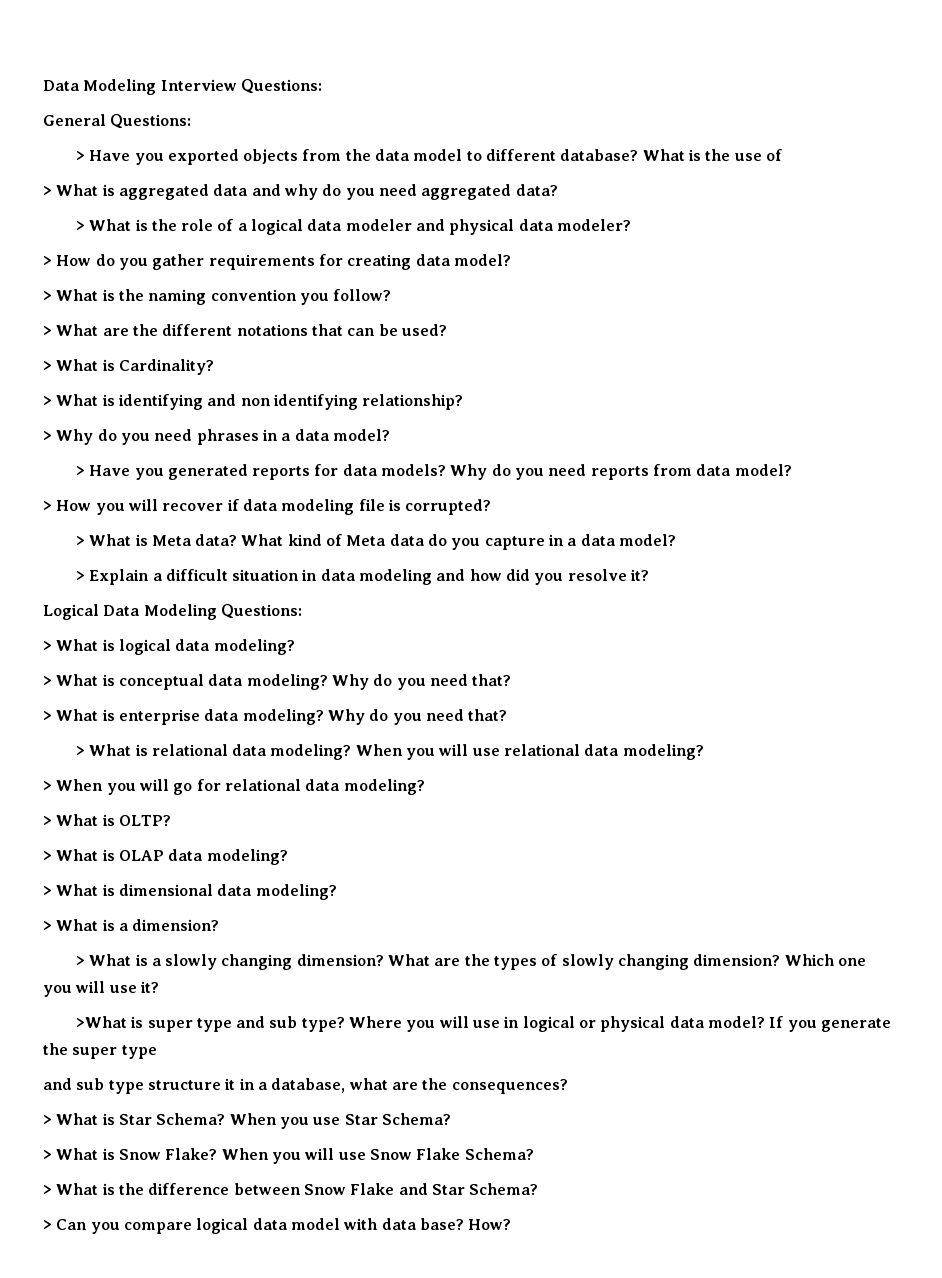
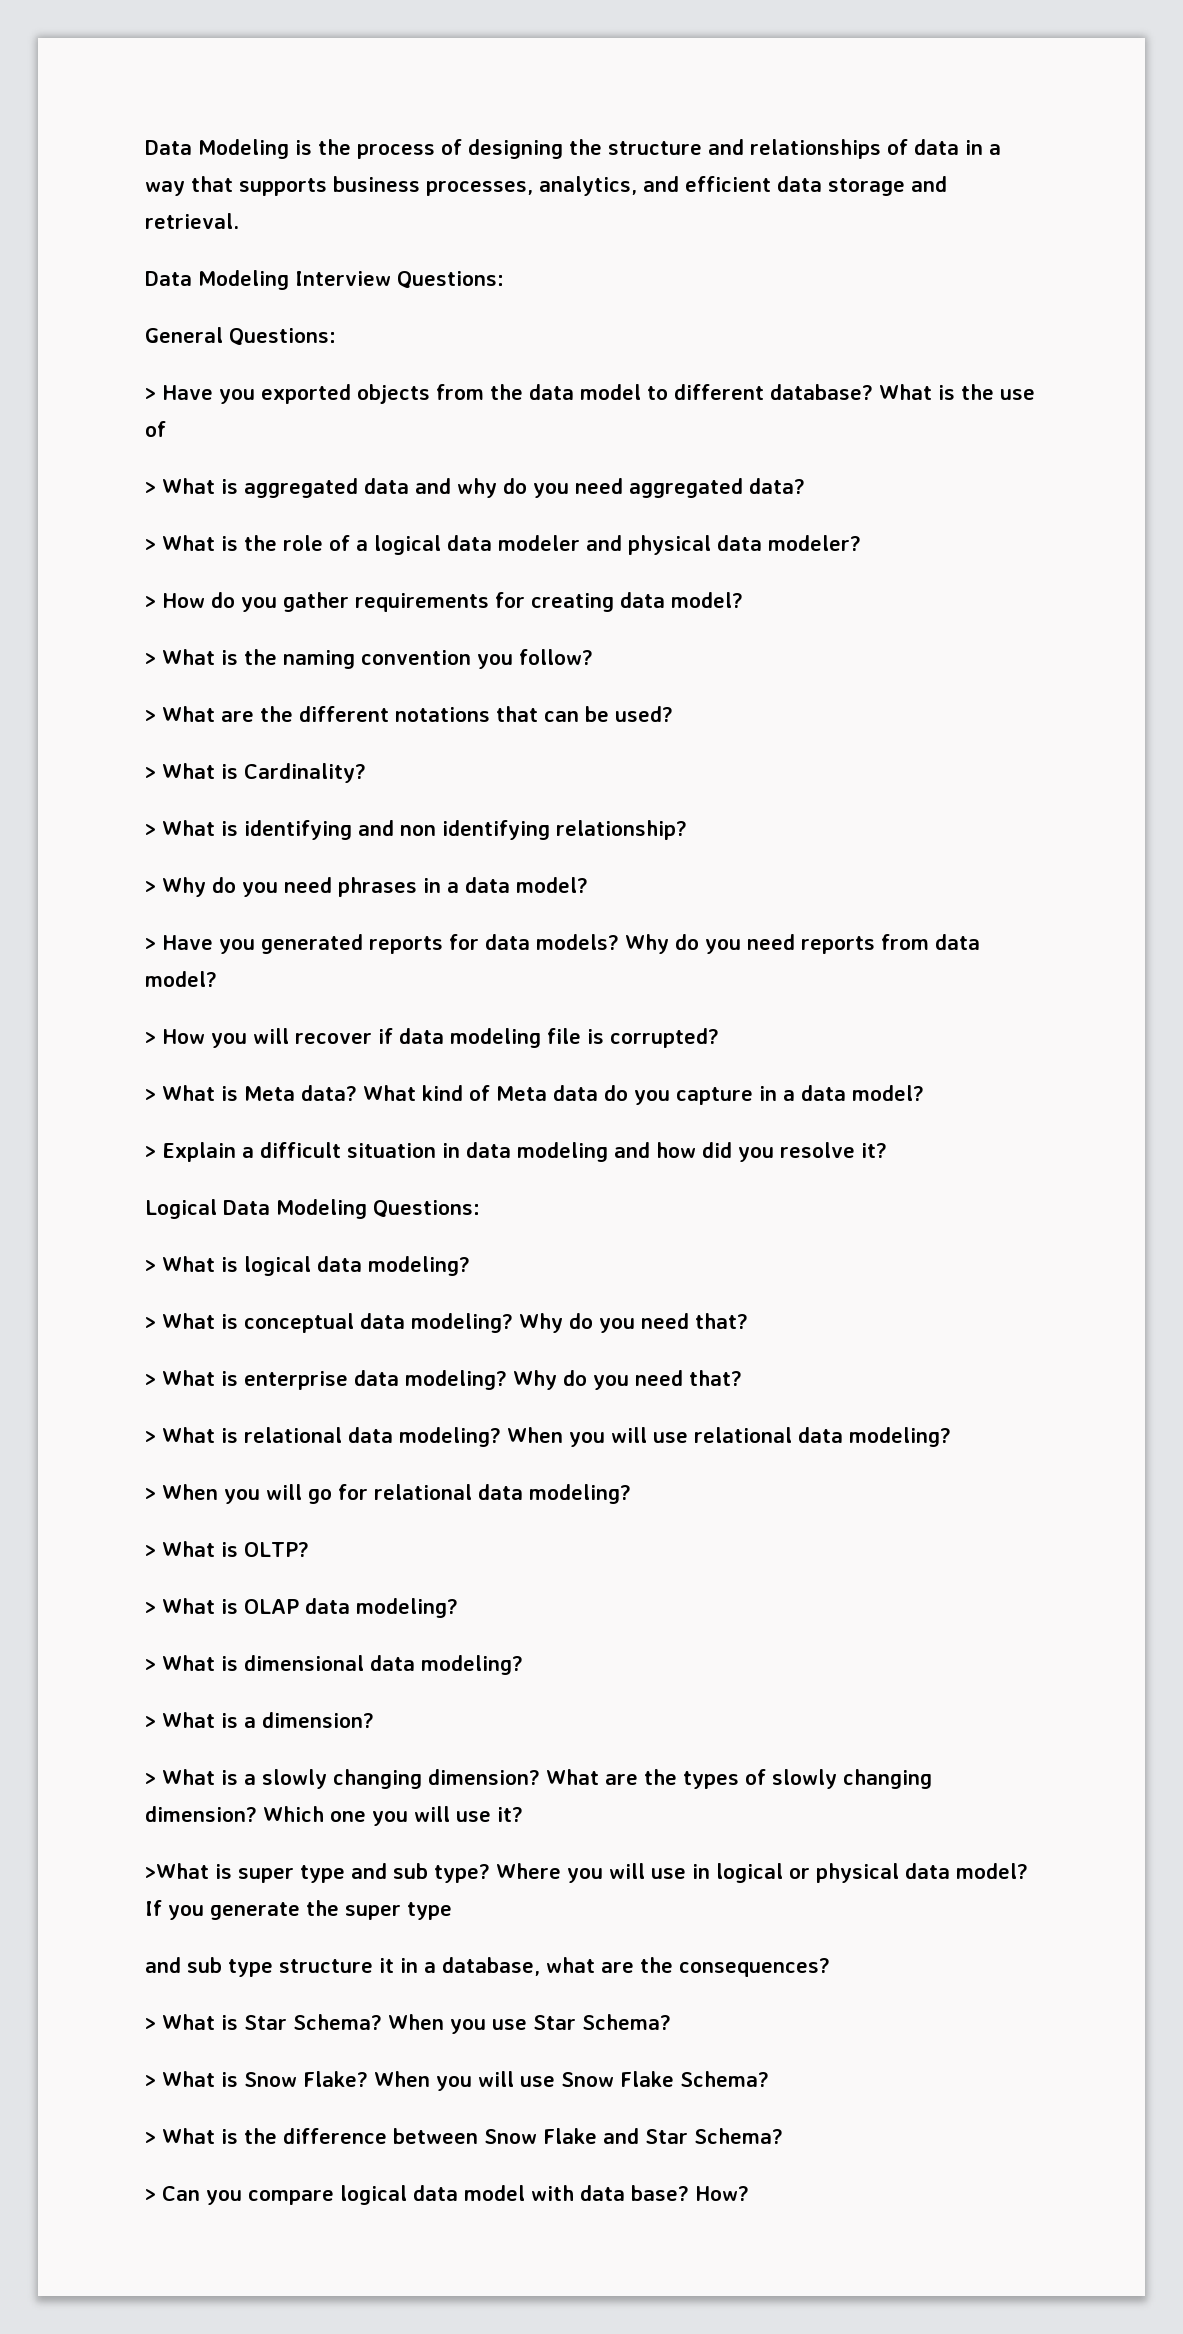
+ Data Modeling is the process of designing the structure and relationships of data in a way that supports business processes, analytics, and efficient data storage and retrieval.

